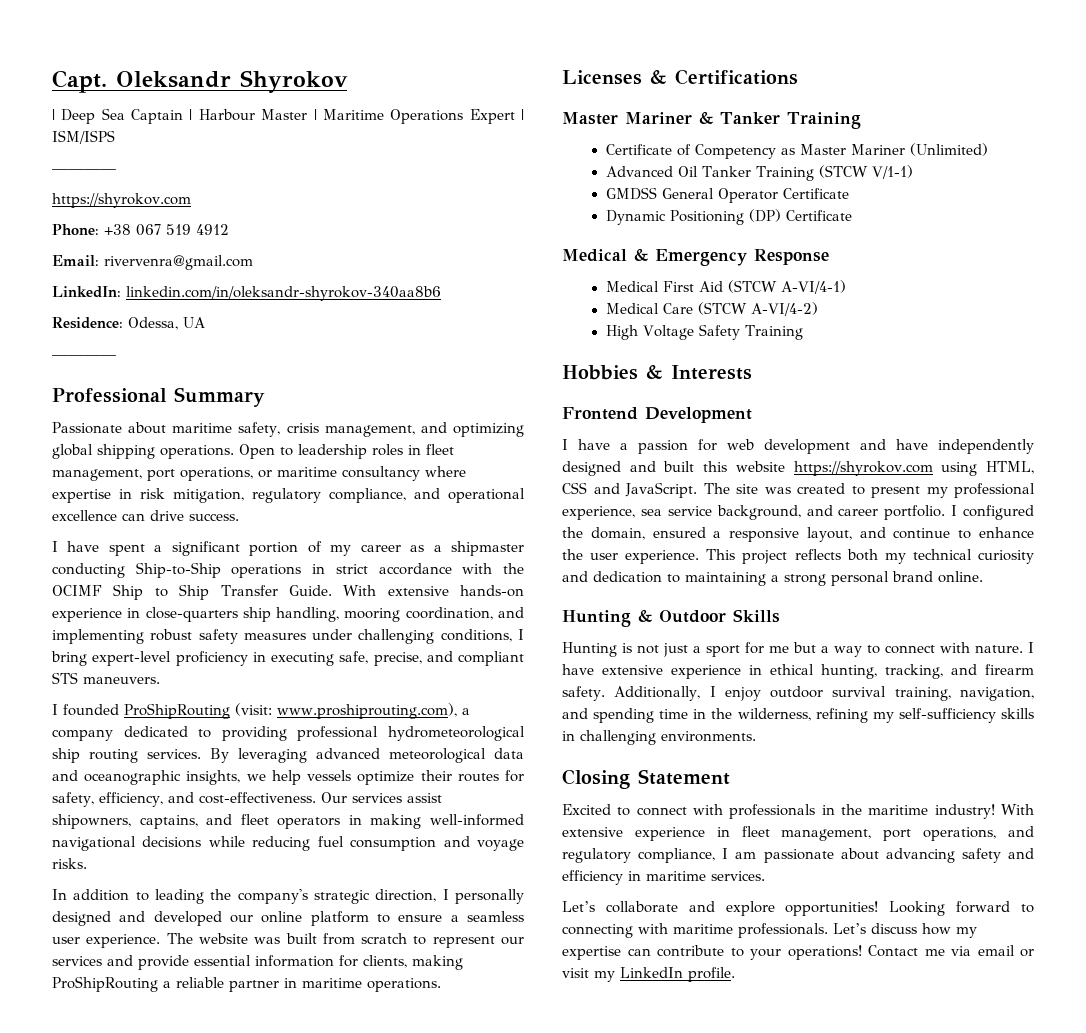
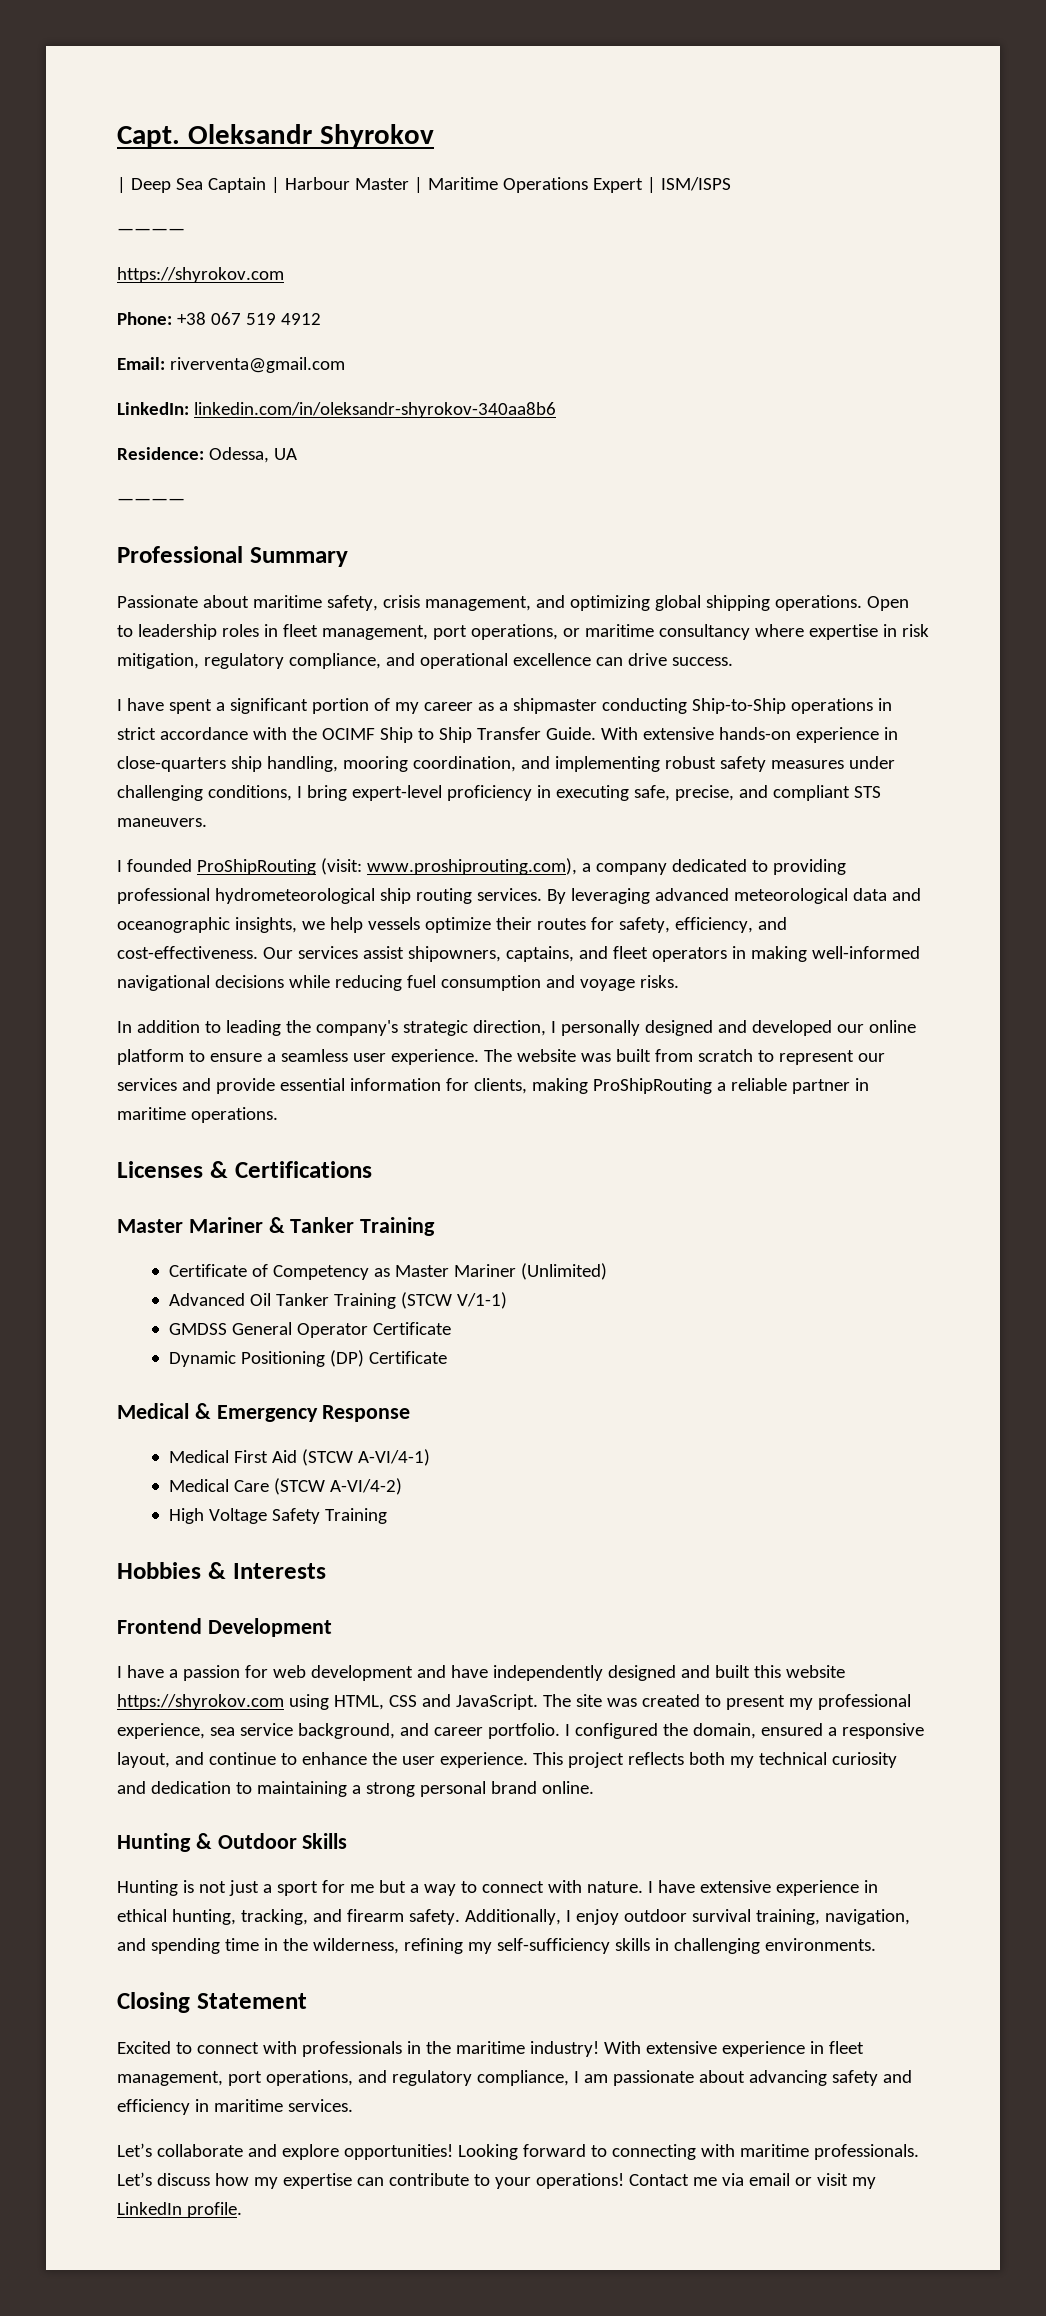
- Email: rivervenra@gmail.com
+ Email: riverventa@gmail.com

